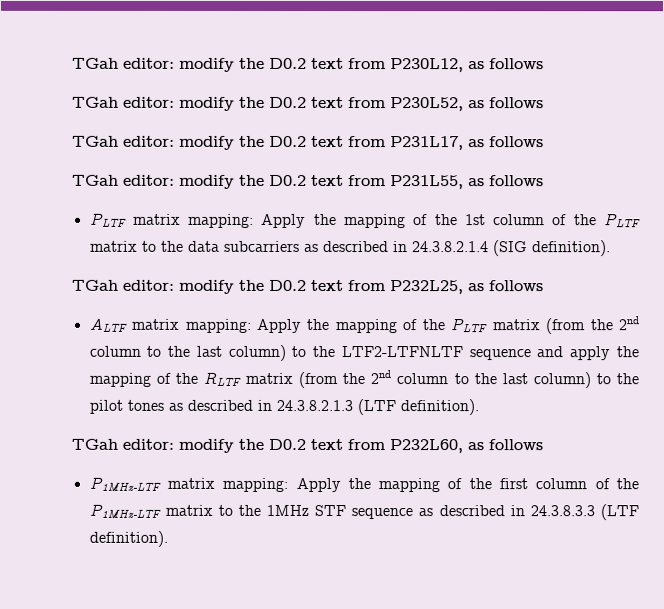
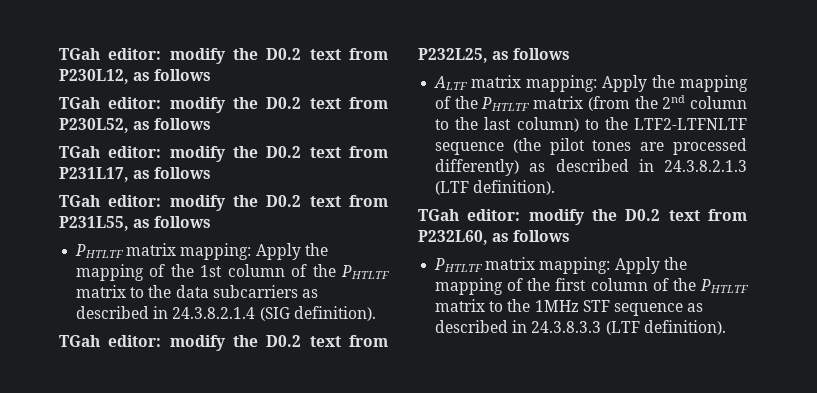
- PLTF matrix mapping: Apply the mapping of the 1st column of the PLTF matrix to the data subcarriers as described in 24.3.8.2.1.4 (SIG definition).
+ PHTLTF matrix mapping: Apply the mapping of the 1st column of the PHTLTF matrix to the data subcarriers as described in 24.3.8.2.1.4 (SIG definition).
- ALTF matrix mapping: Apply the mapping of the PLTF matrix (from the 2nd column to the last column) to the LTF2-LTFNLTF sequence and apply the mapping of the RLTF matrix (from the 2nd column to the last column) to the pilot tones as described in 24.3.8.2.1.3 (LTF definition).
+ ALTF matrix mapping: Apply the mapping of the PHTLTF matrix (from the 2nd column to the last column) to the LTF2-LTFNLTF sequence (the pilot tones are processed differently) as described in 24.3.8.2.1.3 (LTF definition).
- P1MHz-LTF matrix mapping: Apply the mapping of the first column of the P1MHz-LTF matrix to the 1MHz STF sequence as described in 24.3.8.3.3 (LTF definition).
+ PHTLTF matrix mapping: Apply the mapping of the first column of the PHTLTF matrix to the 1MHz STF sequence as described in 24.3.8.3.3 (LTF definition).

